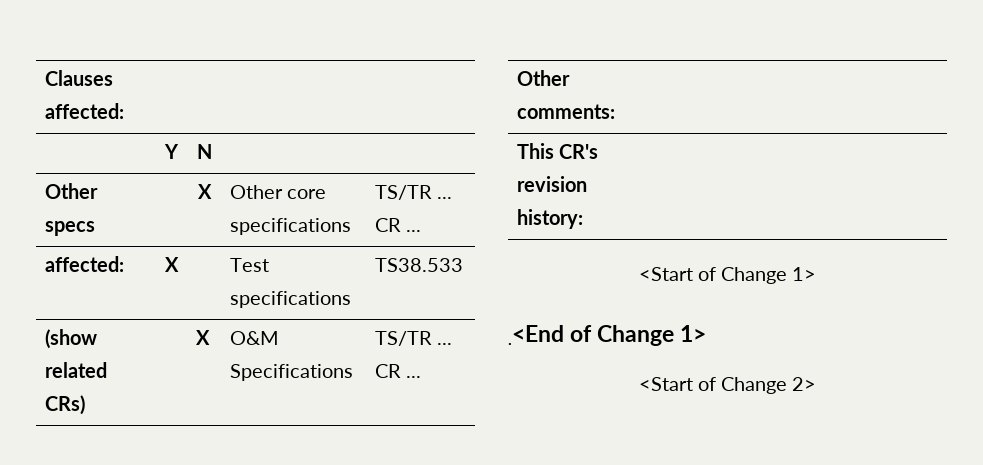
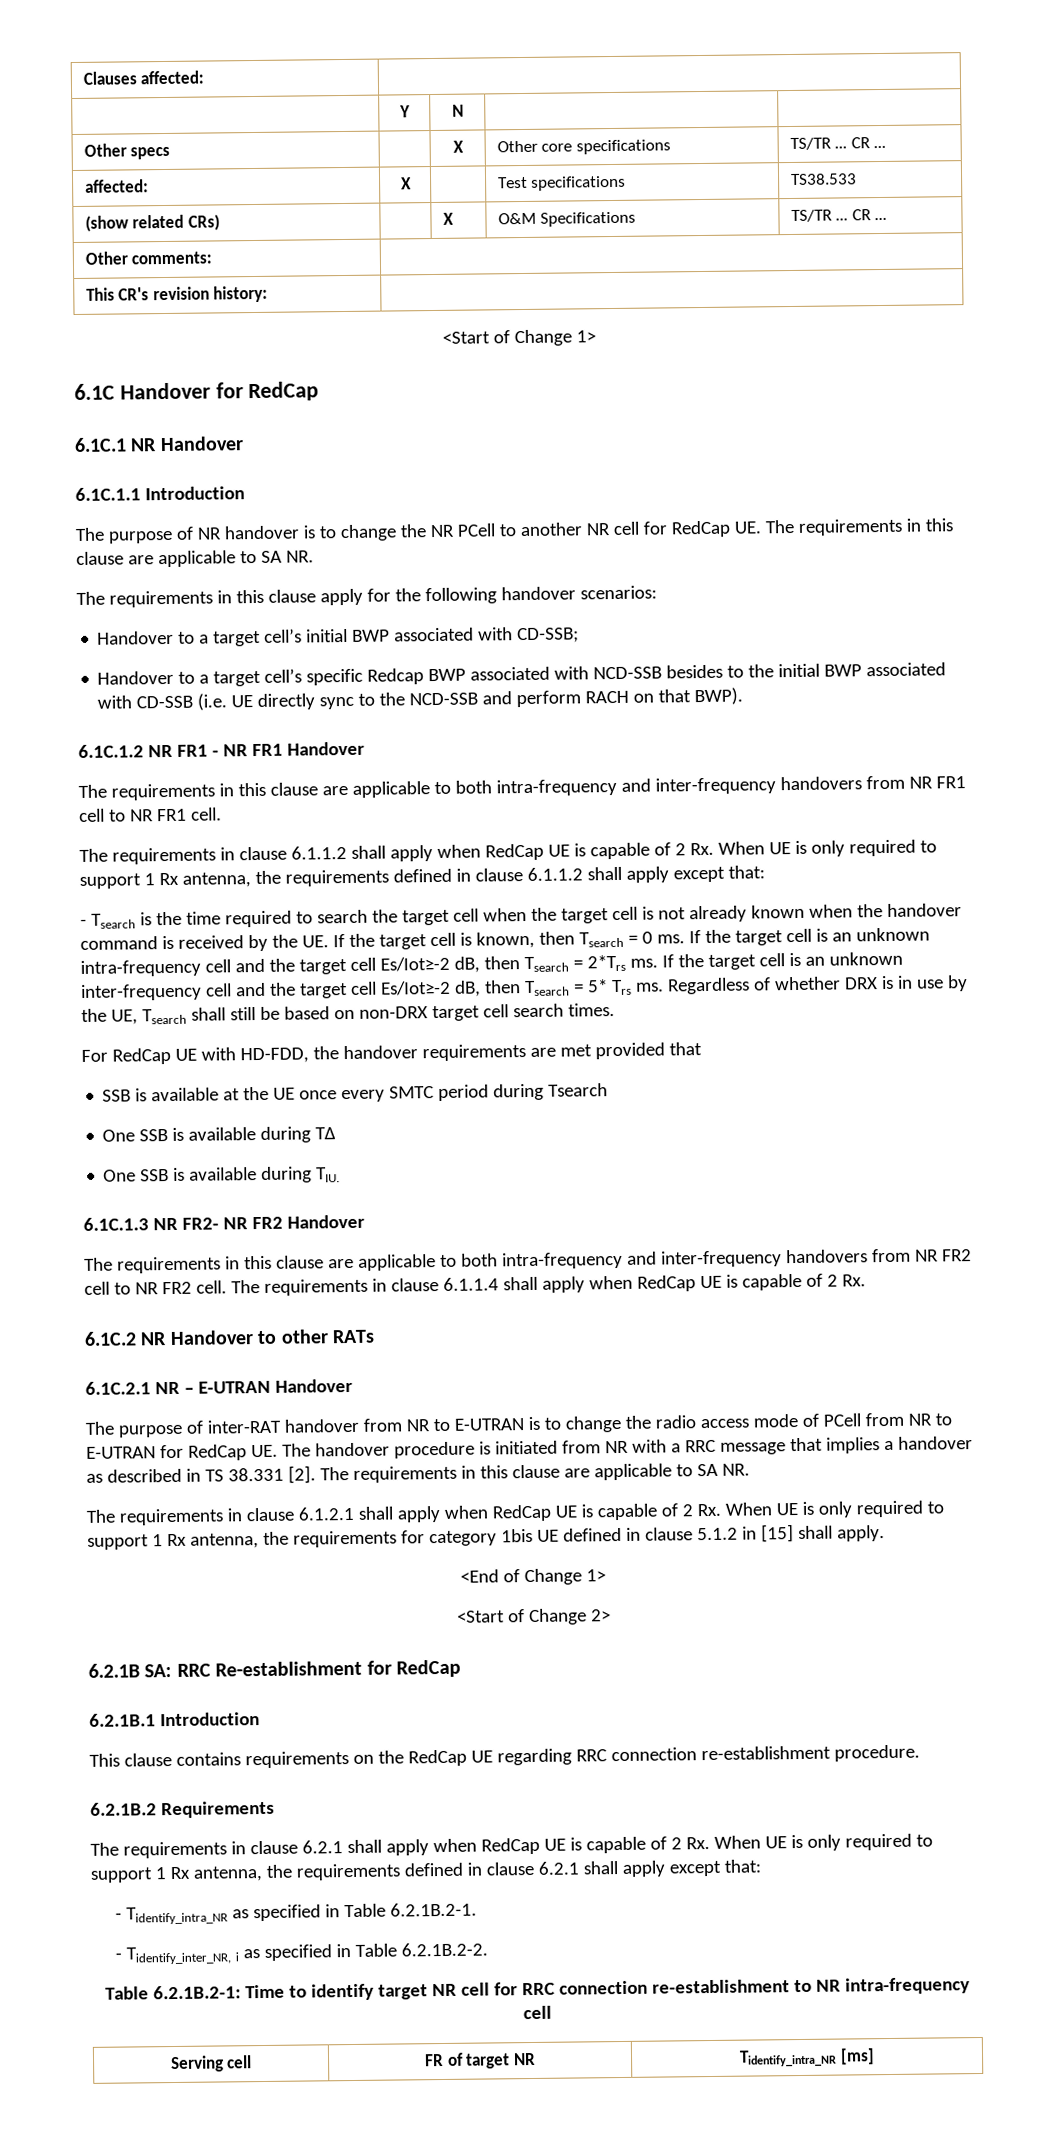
- .<End of Change 1>
+ 6.1C Handover for RedCap
+ 6.1C.1 NR Handover
+ 6.1C.1.1 Introduction
+ The purpose of NR handover is to change the NR PCell to another NR cell for RedCap UE. The requirements in this clause are applicable to SA NR.
+ The requirements in this clause apply for the following handover scenarios:
+ Handover to a target cell’s initial BWP associated with CD-SSB;
+ Handover to a target cell’s specific Redcap BWP associated with NCD-SSB besides to the initial BWP associated with CD-SSB (i.e. UE directly sync to the NCD-SSB and perform RACH on that BWP).
+ 6.1C.1.2 NR FR1 - NR FR1 Handover
+ The requirements in this clause are applicable to both intra-frequency and inter-frequency handovers from NR FR1 cell to NR FR1 cell.
+ The requirements in clause 6.1.1.2 shall apply when RedCap UE is capable of 2 Rx. When UE is only required to support 1 Rx antenna, the requirements defined in clause 6.1.1.2 shall apply except that:
+ - Tsearch is the time required to search the target cell when the target cell is not already known when the handover command is received by the UE. If the target cell is known, then Tsearch = 0 ms. If the target cell is an unknown intra-frequency cell and the target cell Es/Iot≥-2 dB, then Tsearch = 2*Trs ms. If the target cell is an unknown inter-frequency cell and the target cell Es/Iot≥-2 dB, then Tsearch = 5* Trs ms. Regardless of whether DRX is in use by the UE, Tsearch shall still be based on non-DRX target cell search times.
+ For RedCap UE with HD-FDD, the handover requirements are met provided that
+ SSB is available at the UE once every SMTC period during Tsearch
+ One SSB is available during T∆
+ One SSB is available during TIU.
+ 6.1C.1.3 NR FR2- NR FR2 Handover
+ The requirements in this clause are applicable to both intra-frequency and inter-frequency handovers from NR FR2 cell to NR FR2 cell. The requirements in clause 6.1.1.4 shall apply when RedCap UE is capable of 2 Rx.
+ 6.1C.2 NR Handover to other RATs
+ 6.1C.2.1 NR – E-UTRAN Handover
+ The purpose of inter-RAT handover from NR to E-UTRAN is to change the radio access mode of PCell from NR to E-UTRAN for RedCap UE. The handover procedure is initiated from NR with a RRC message that implies a handover as described in TS 38.331 [2]. The requirements in this clause are applicable to SA NR.
+ The requirements in clause 6.1.2.1 shall apply when RedCap UE is capable of 2 Rx. When UE is only required to support 1 Rx antenna, the requirements for category 1bis UE defined in clause 5.1.2 in [15] shall apply.
+ <End of Change 1>
+ 6.2.1B SA: RRC Re-establishment for RedCap
+ 6.2.1B.1 Introduction
+ This clause contains requirements on the RedCap UE regarding RRC connection re-establishment procedure.
+ 6.2.1B.2 Requirements
+ The requirements in clause 6.2.1 shall apply when RedCap UE is capable of 2 Rx. When UE is only required to support 1 Rx antenna, the requirements defined in clause 6.2.1 shall apply except that:
+ - Tidentify_intra_NR as specified in Table 6.2.1B.2-1.
+ - Tidentify_inter_NR, i as specified in Table 6.2.1B.2-2.
+ Table 6.2.1B.2-1: Time to identify target NR cell for RRC connection re-establishment to NR intra-frequency cell
+ Serving cell | FR of target NR | Tidentify_intra_NR [ms]

